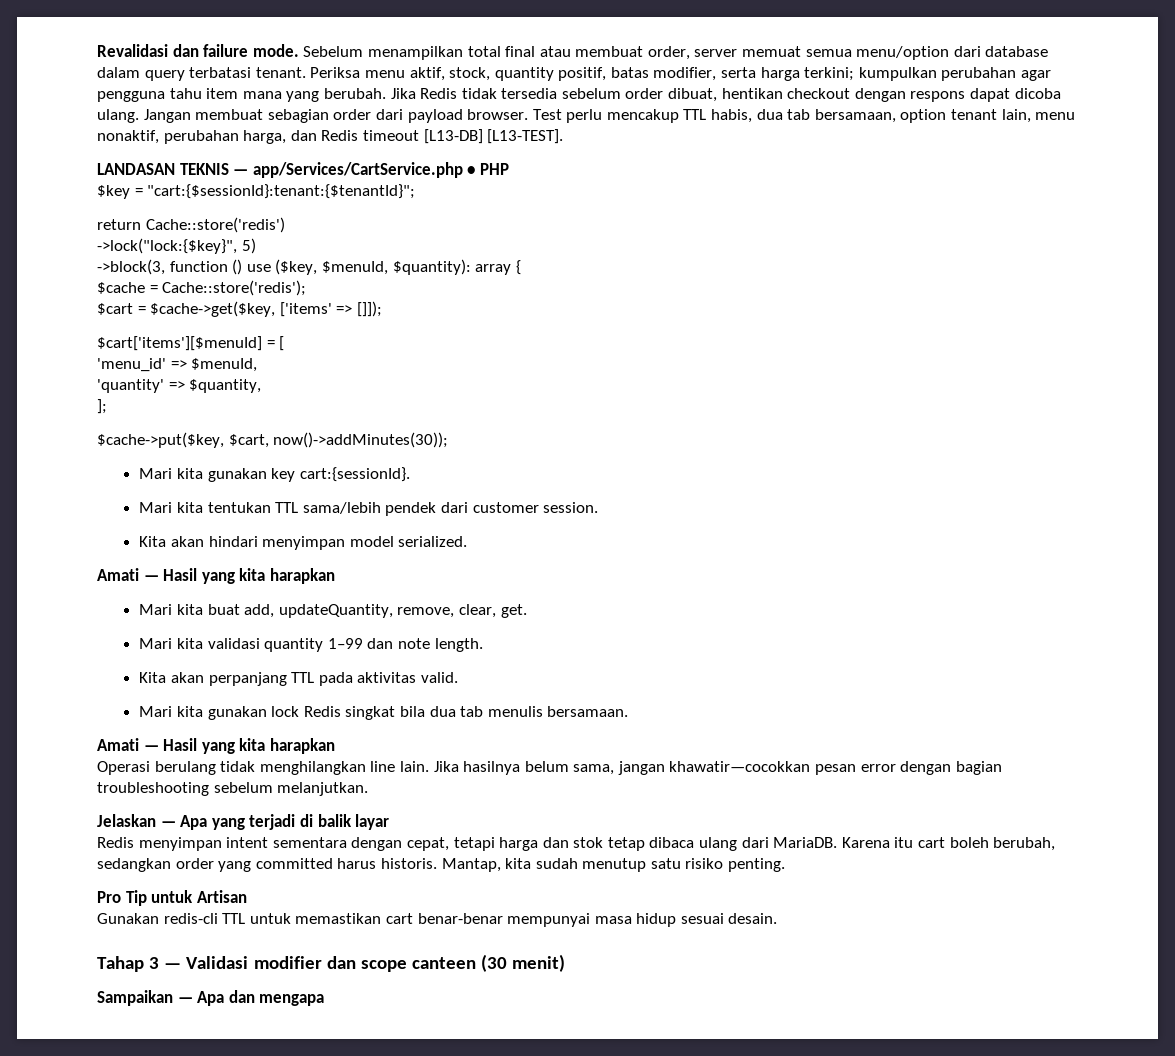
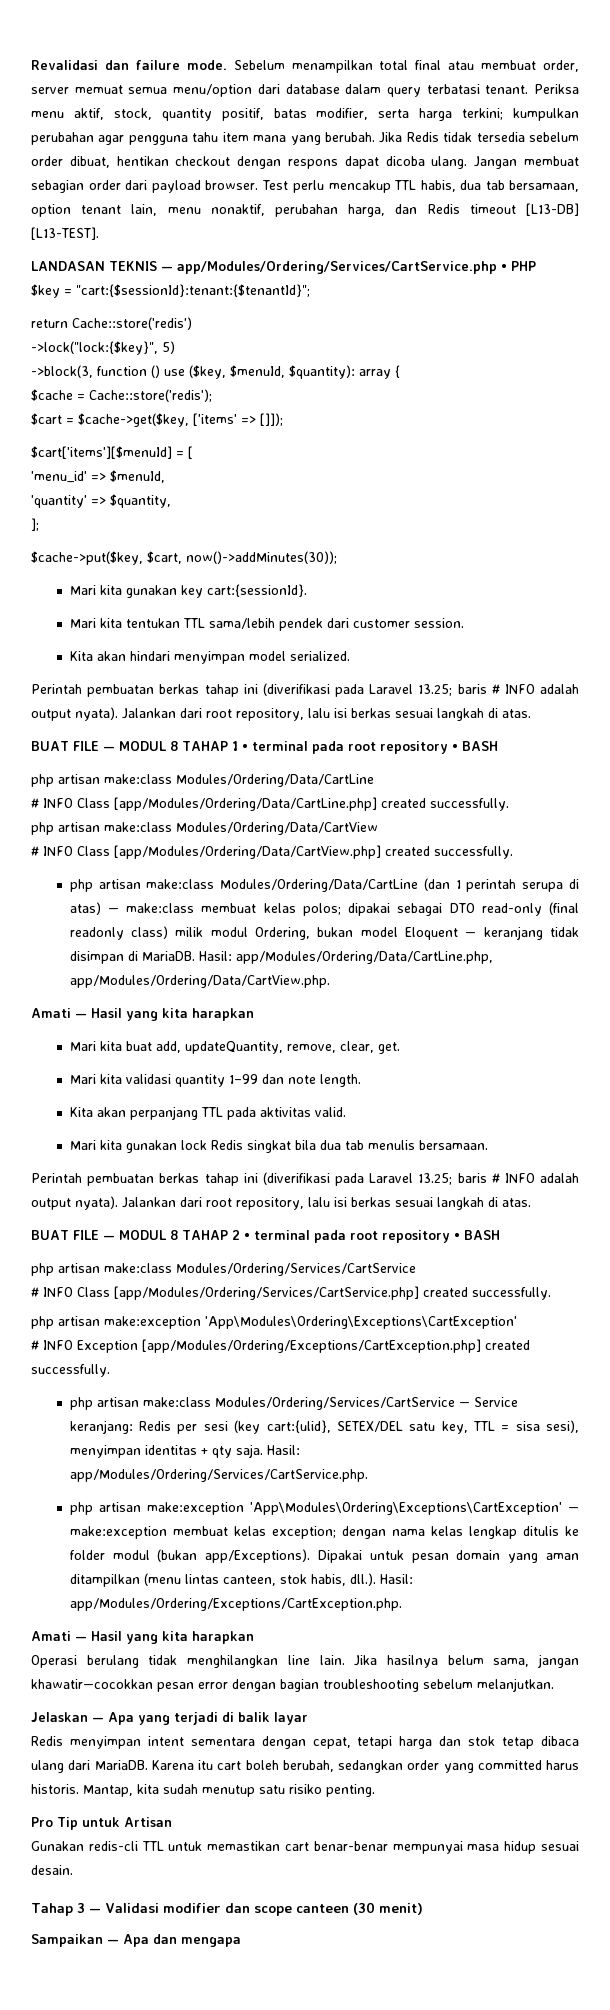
- LANDASAN TEKNIS — app/Services/CartService.php • PHP
+ LANDASAN TEKNIS — app/Modules/Ordering/Services/CartService.php • PHP
  Kita akan hindari menyimpan model serialized.
+ Perintah pembuatan berkas tahap ini (diverifikasi pada Laravel 13.25; baris # INFO adalah output nyata). Jalankan dari root repository, lalu isi berkas sesuai langkah di atas.
+ BUAT FILE — MODUL 8 TAHAP 1 • terminal pada root repository • BASH
+ php artisan make:class Modules/Ordering/Data/CartLine
+ # INFO Class [app/Modules/Ordering/Data/CartLine.php] created successfully.
+ php artisan make:class Modules/Ordering/Data/CartView
+ # INFO Class [app/Modules/Ordering/Data/CartView.php] created successfully.
+ php artisan make:class Modules/Ordering/Data/CartLine (dan 1 perintah serupa di atas) — make:class membuat kelas polos; dipakai sebagai DTO read-only (final readonly class) milik modul Ordering, bukan model Eloquent — keranjang tidak disimpan di MariaDB. Hasil: app/Modules/Ordering/Data/CartLine.php, app/Modules/Ordering/Data/CartView.php.
  Mari kita gunakan lock Redis singkat bila dua tab menulis bersamaan.
+ Perintah pembuatan berkas tahap ini (diverifikasi pada Laravel 13.25; baris # INFO adalah output nyata). Jalankan dari root repository, lalu isi berkas sesuai langkah di atas.
+ BUAT FILE — MODUL 8 TAHAP 2 • terminal pada root repository • BASH
+ php artisan make:class Modules/Ordering/Services/CartService
+ # INFO Class [app/Modules/Ordering/Services/CartService.php] created successfully.
+ php artisan make:exception 'App\Modules\Ordering\Exceptions\CartException'
+ # INFO Exception [app/Modules/Ordering/Exceptions/CartException.php] created successfully.
+ php artisan make:class Modules/Ordering/Services/CartService — Service keranjang: Redis per sesi (key cart:{ulid}, SETEX/DEL satu key, TTL = sisa sesi), menyimpan identitas + qty saja. Hasil: app/Modules/Ordering/Services/CartService.php.
+ php artisan make:exception 'App\Modules\Ordering\Exceptions\CartException' — make:exception membuat kelas exception; dengan nama kelas lengkap ditulis ke folder modul (bukan app/Exceptions). Dipakai untuk pesan domain yang aman ditampilkan (menu lintas canteen, stok habis, dll.). Hasil: app/Modules/Ordering/Exceptions/CartException.php.

